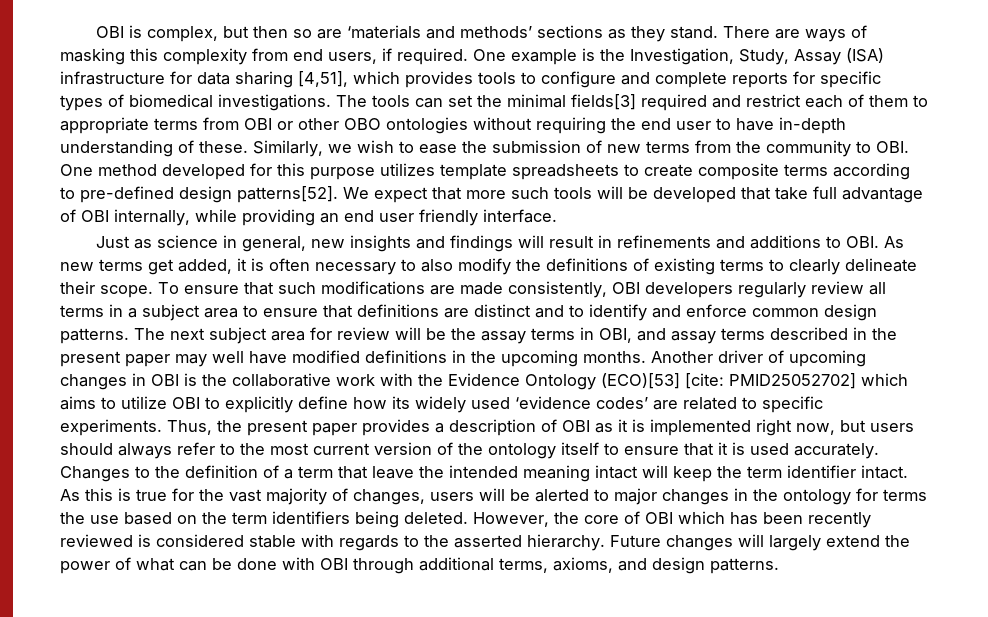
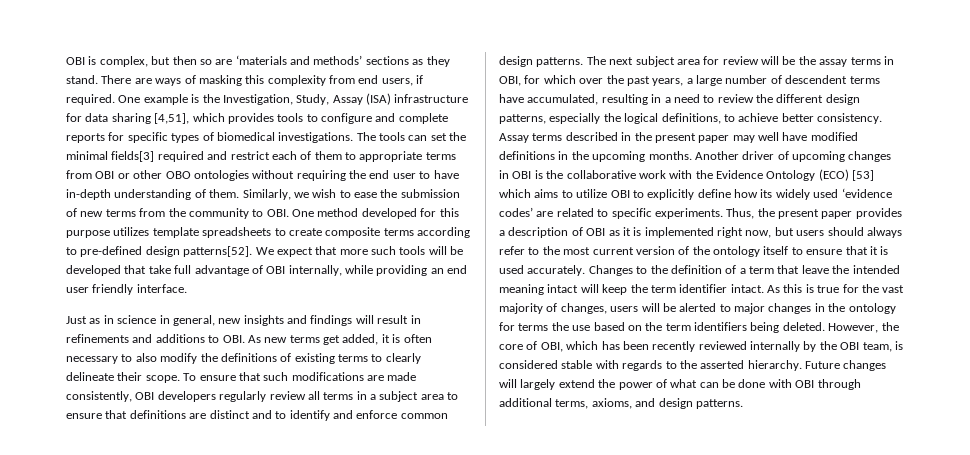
- The tools can set the minimal fields[3] required and restrict each of them to appropriate terms from OBI or other OBO ontologies without requiring the end user to have in-depth understanding of these.
+ The tools can set the minimal fields[3] required and restrict each of them to appropriate terms from OBI or other OBO ontologies without requiring the end user to have in-depth understanding of them.
- Just as science in general, new insights and findings will result in refinements and additions to OBI. As new terms get added, it is often necessary to also modify the definitions of existing terms to clearly delineate their scope.
+ Just as in science in general, new insights and findings will result in refinements and additions to OBI. As new terms get added, it is often necessary to also modify the definitions of existing terms to clearly delineate their scope.
- The next subject area for review will be the assay terms in OBI, and assay terms described in the present paper may well have modified definitions in the upcoming months.
+ The next subject area for review will be the assay terms in OBI, for which over the past years, a large number of descendent terms have accumulated, resulting in a need to review the different design patterns, especially the logical definitions, to achieve better consistency. Assay terms described in the present paper may well have modified definitions in the upcoming months.
- Another driver of upcoming changes in OBI is the collaborative work with the Evidence Ontology (ECO)[53] [cite: PMID25052702] which aims to utilize OBI to explicitly define how its widely used ‘evidence codes’ are related to specific experiments.
+ Another driver of upcoming changes in OBI is the collaborative work with the Evidence Ontology (ECO) [53] which aims to utilize OBI to explicitly define how its widely used ‘evidence codes’ are related to specific experiments.
- However, the core of OBI which has been recently reviewed is considered stable with regards to the asserted hierarchy.
+ However, the core of OBI, which has been recently reviewed internally by the OBI team, is considered stable with regards to the asserted hierarchy.

